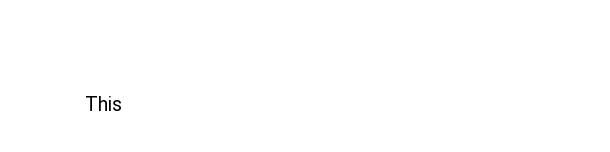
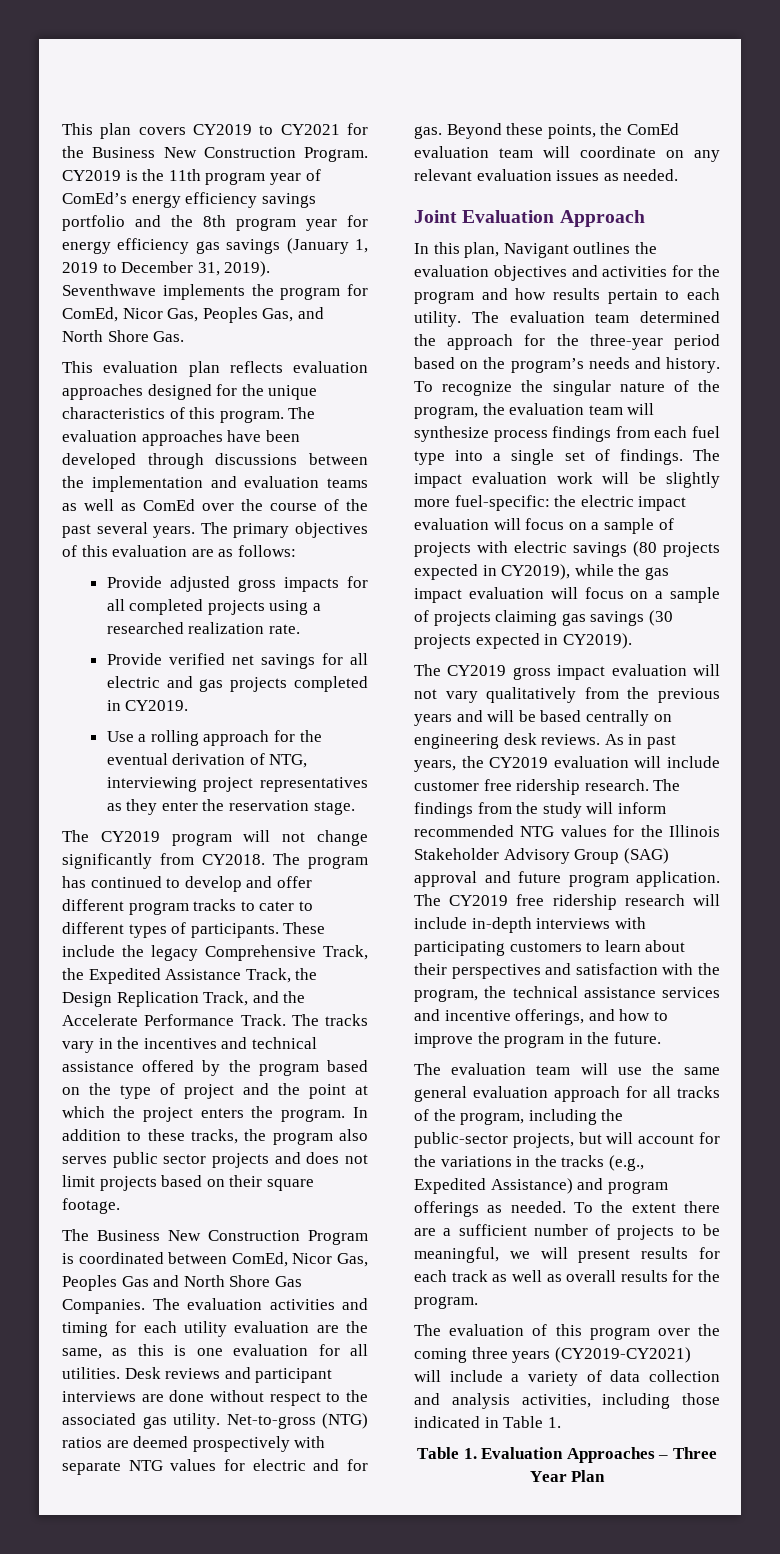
- This
+ This plan covers CY2019 to CY2021 for the Business New Construction Program. CY2019 is the 11th program year of ComEd’s energy efficiency savings portfolio and the 8th program year for energy efficiency gas savings (January 1, 2019 to December 31, 2019). Seventhwave implements the program for ComEd, Nicor Gas, Peoples Gas, and North Shore Gas.
+ This evaluation plan reflects evaluation approaches designed for the unique characteristics of this program. The evaluation approaches have been developed through discussions between the implementation and evaluation teams as well as ComEd over the course of the past several years. The primary objectives of this evaluation are as follows:
+ Provide adjusted gross impacts for all completed projects using a researched realization rate.
+ Provide verified net savings for all electric and gas projects completed in CY2019.
+ Use a rolling approach for the eventual derivation of NTG, interviewing project representatives as they enter the reservation stage.
+ The CY2019 program will not change significantly from CY2018. The program has continued to develop and offer different program tracks to cater to different types of participants. These include the legacy Comprehensive Track, the Expedited Assistance Track, the Design Replication Track, and the Accelerate Performance Track. The tracks vary in the incentives and technical assistance offered by the program based on the type of project and the point at which the project enters the program. In addition to these tracks, the program also serves public sector projects and does not limit projects based on their square footage.
+ The Business New Construction Program is coordinated between ComEd, Nicor Gas, Peoples Gas and North Shore Gas Companies. The evaluation activities and timing for each utility evaluation are the same, as this is one evaluation for all utilities. Desk reviews and participant interviews are done without respect to the associated gas utility. Net-to-gross (NTG) ratios are deemed prospectively with separate NTG values for electric and for gas. Beyond these points, the ComEd evaluation team will coordinate on any relevant evaluation issues as needed.
+ Joint Evaluation Approach
+ In this plan, Navigant outlines the evaluation objectives and activities for the program and how results pertain to each utility. The evaluation team determined the approach for the three-year period based on the program’s needs and history. To recognize the singular nature of the program, the evaluation team will synthesize process findings from each fuel type into a single set of findings. The impact evaluation work will be slightly more fuel-specific: the electric impact evaluation will focus on a sample of projects with electric savings (80 projects expected in CY2019), while the gas impact evaluation will focus on a sample of projects claiming gas savings (30 projects expected in CY2019).
+ The CY2019 gross impact evaluation will not vary qualitatively from the previous years and will be based centrally on engineering desk reviews. As in past years, the CY2019 evaluation will include customer free ridership research. The findings from the study will inform recommended NTG values for the Illinois Stakeholder Advisory Group (SAG) approval and future program application. The CY2019 free ridership research will include in-depth interviews with participating customers to learn about their perspectives and satisfaction with the program, the technical assistance services and incentive offerings, and how to improve the program in the future.
+ The evaluation team will use the same general evaluation approach for all tracks of the program, including the public-sector projects, but will account for the variations in the tracks (e.g., Expedited Assistance) and program offerings as needed. To the extent there are a sufficient number of projects to be meaningful, we will present results for each track as well as overall results for the program.
+ The evaluation of this program over the coming three years (CY2019-CY2021) will include a variety of data collection and analysis activities, including those indicated in Table 1.
+ Table 1. Evaluation Approaches – Three Year Plan

